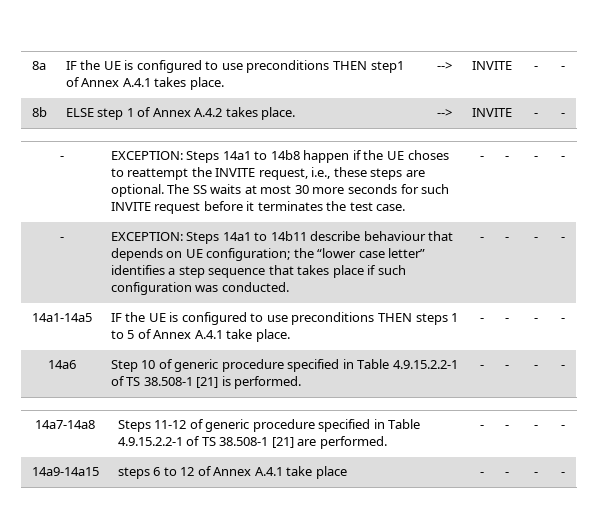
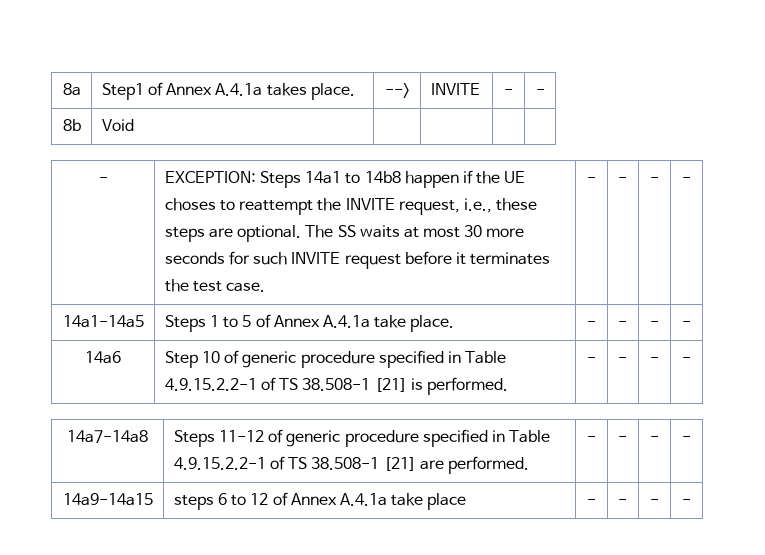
- 8a | IF the UE is configured to use preconditions THEN step1 of Annex A.4.1 takes place. | --> | INVITE | - | -
+ 8a | Step1 of Annex A.4.1a takes place. | --> | INVITE | - | -
- 8b | ELSE step 1 of Annex A.4.2 takes place. | --> | INVITE | - | -
+ 8b | Void | | | |
- - | EXCEPTION: Steps 14a1 to 14b11 describe behaviour that depends on UE configuration; the “lower case letter” identifies a step sequence that takes place if such configuration was conducted. | - | - | - | -
- 14a1-14a5 | IF the UE is configured to use preconditions THEN steps 1 to 5 of Annex A.4.1 take place. | - | - | - | -
+ 14a1-14a5 | Steps 1 to 5 of Annex A.4.1a take place. | - | - | - | -
- 14a9-14a15 | steps 6 to 12 of Annex A.4.1 take place | - | - | - | -
+ 14a9-14a15 | steps 6 to 12 of Annex A.4.1a take place | - | - | - | -

